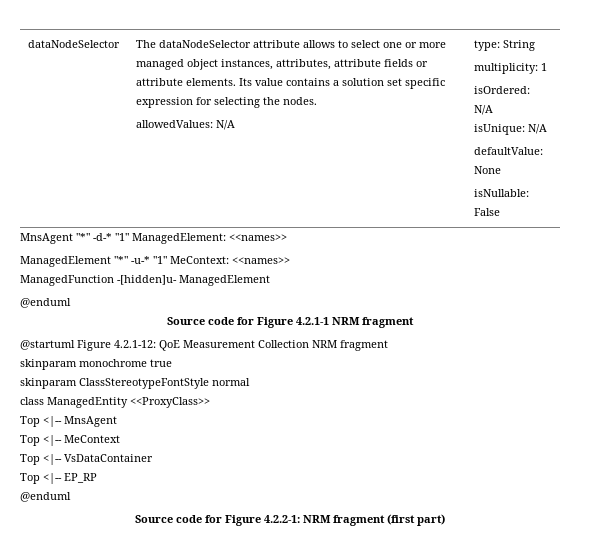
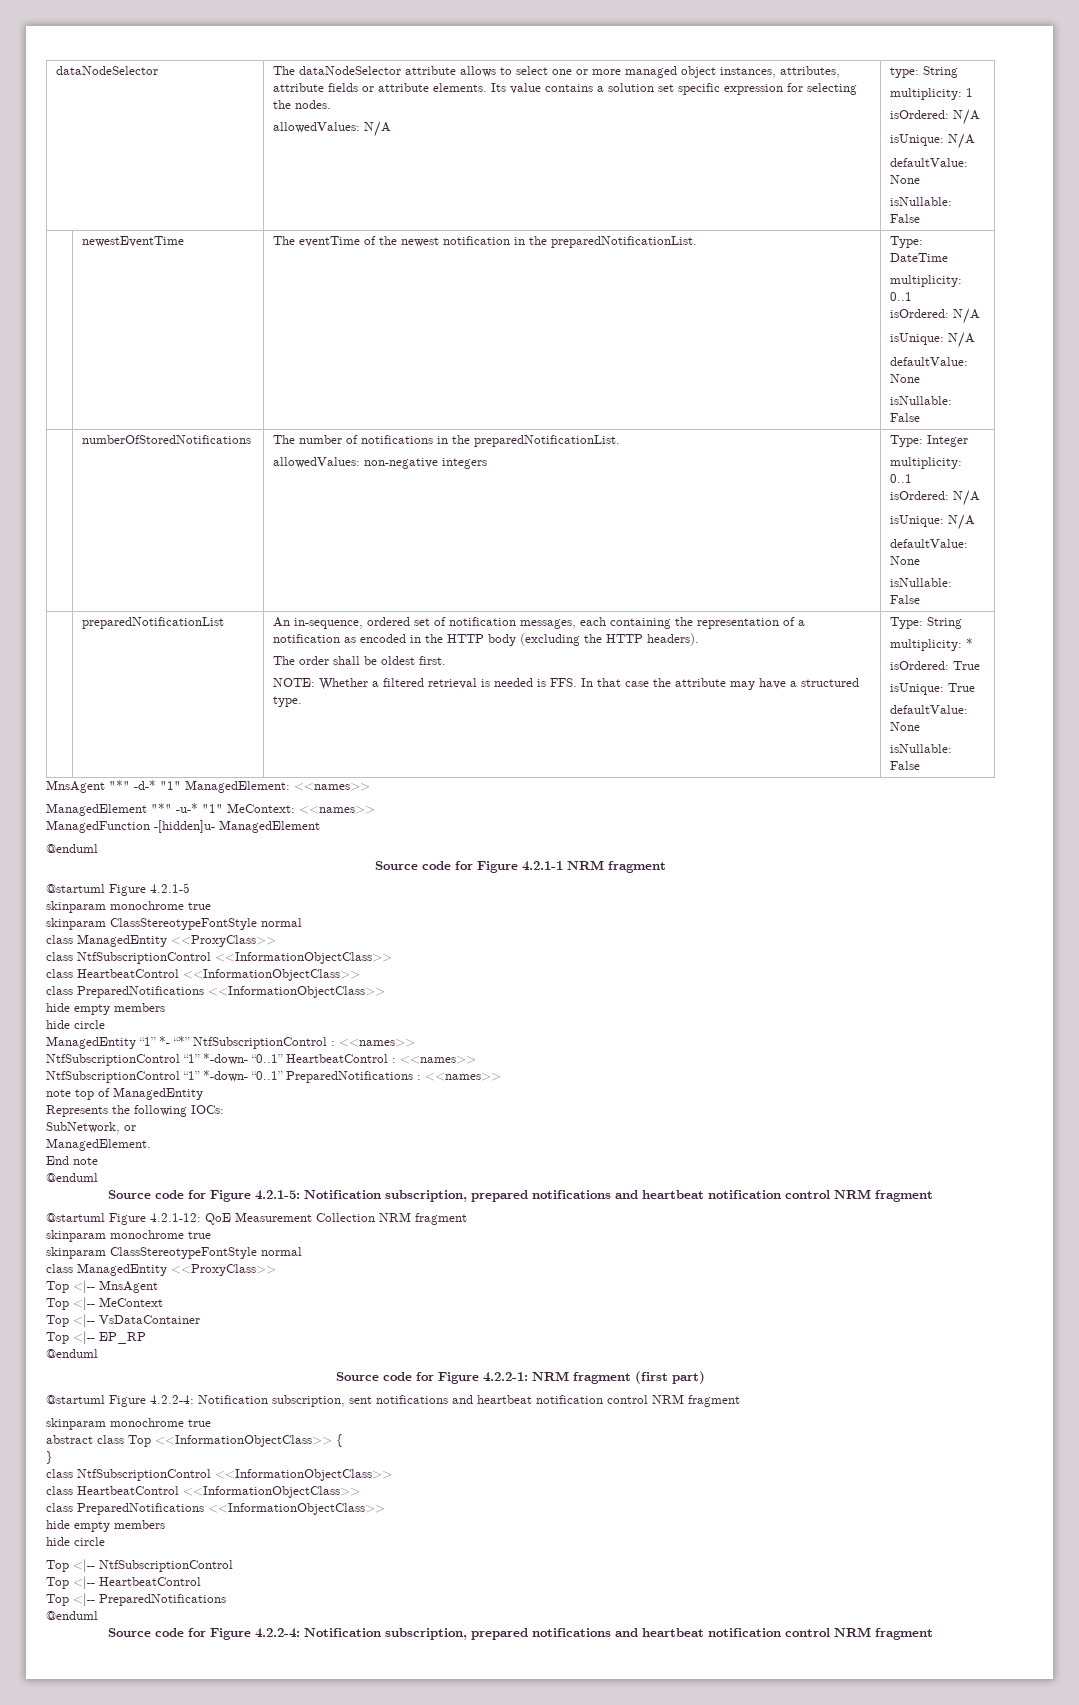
+ | newestEventTime | The eventTime of the newest notification in the preparedNotificationList. | Type: DateTime
+ multiplicity: 0..1
+ isOrdered: N/A
+ isUnique: N/A
+ defaultValue: None
+ isNullable: False
+ | numberOfStoredNotifications | The number of notifications in the preparedNotificationList.
+ allowedValues: non-negative integers | Type: Integer
+ multiplicity: 0..1
+ isOrdered: N/A
+ isUnique: N/A
+ defaultValue: None
+ isNullable: False
+ | preparedNotificationList | An in-sequence, ordered set of notification messages, each containing the representation of a notification as encoded in the HTTP body (excluding the HTTP headers).
+ The order shall be oldest first.
+ NOTE: Whether a filtered retrieval is needed is FFS. In that case the attribute may have a structured type. | Type: String
+ multiplicity: *
+ isOrdered: True
+ isUnique: True
+ defaultValue: None
+ isNullable: False
+ @startuml Figure 4.2.1-5
+ skinparam monochrome true
+ skinparam ClassStereotypeFontStyle normal
+ class ManagedEntity <<ProxyClass>>
+ class NtfSubscriptionControl <<InformationObjectClass>>
+ class HeartbeatControl <<InformationObjectClass>>
+ class PreparedNotifications <<InformationObjectClass>>
+ hide empty members
+ hide circle
+ ManagedEntity “1” *- “*” NtfSubscriptionControl : <<names>>
+ NtfSubscriptionControl “1” *-down- “0..1” HeartbeatControl : <<names>>
+ NtfSubscriptionControl “1” *-down- “0..1” PreparedNotifications : <<names>>
+ note top of ManagedEntity
+ Represents the following IOCs:
+ SubNetwork, or
+ ManagedElement.
+ End note
+ @enduml
+ Source code for Figure 4.2.1-5: Notification subscription, prepared notifications and heartbeat notification control NRM fragment
+ @startuml Figure 4.2.2-4: Notification subscription, sent notifications and heartbeat notification control NRM fragment
+ skinparam monochrome true
+ abstract class Top <<InformationObjectClass>> {
+ }
+ class NtfSubscriptionControl <<InformationObjectClass>>
+ class HeartbeatControl <<InformationObjectClass>>
+ class PreparedNotifications <<InformationObjectClass>>
+ hide empty members
+ hide circle
+ Top <|-- NtfSubscriptionControl
+ Top <|-- HeartbeatControl
+ Top <|-- PreparedNotifications
+ @enduml
+ Source code for Figure 4.2.2-4: Notification subscription, prepared notifications and heartbeat notification control NRM fragment

